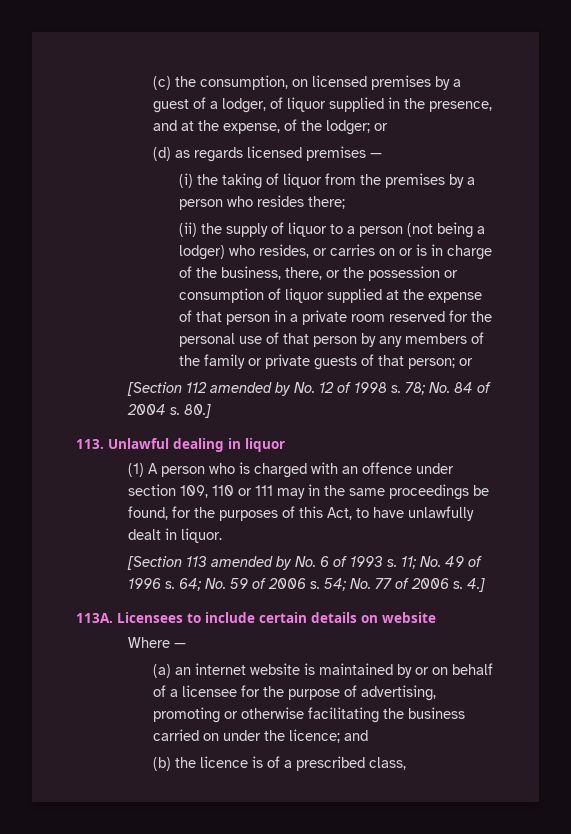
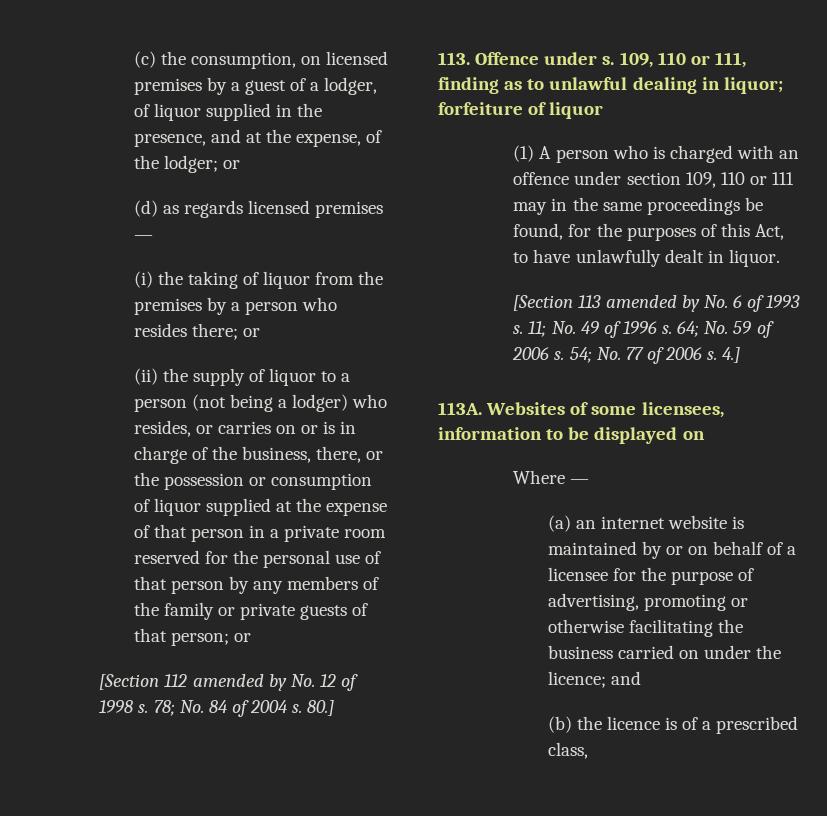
- (i) the taking of liquor from the premises by a person who resides there;
+ (i) the taking of liquor from the premises by a person who resides there; or
- 113. Unlawful dealing in liquor
+ 113. Offence under s. 109, 110 or 111, finding as to unlawful dealing in liquor; forfeiture of liquor
- Licensees to include certain details on website
+ Websites of some licensees, information to be displayed on

